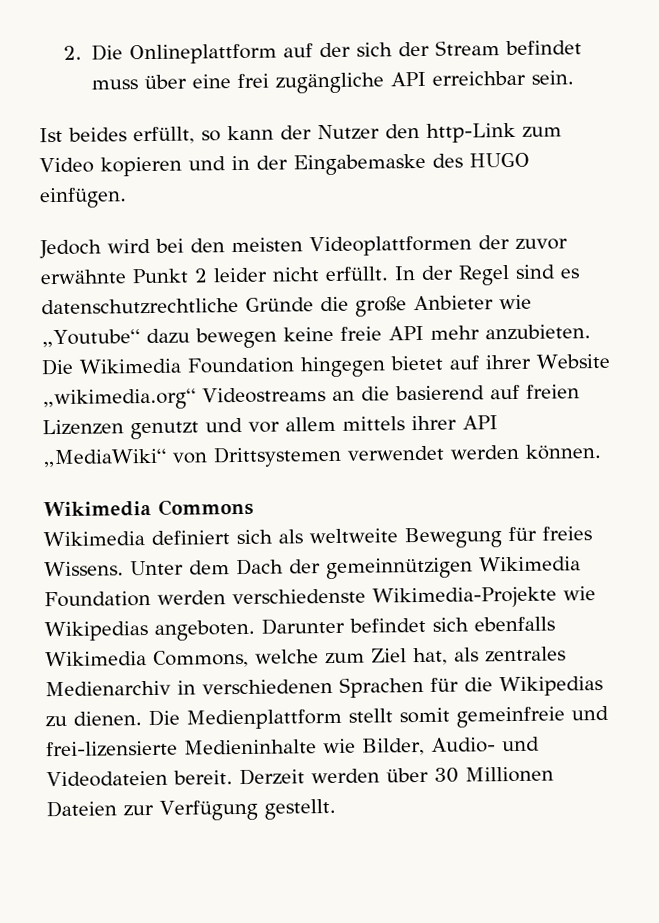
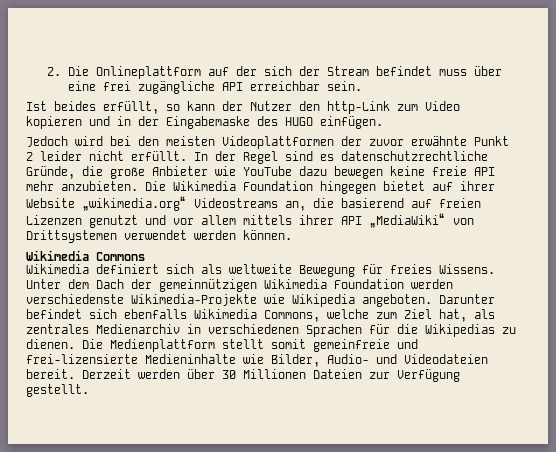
- In der Regel sind es datenschutzrechtliche Gründe die große Anbieter wie „Youtube“ dazu bewegen keine freie API mehr anzubieten.
+ In der Regel sind es datenschutzrechtliche Gründe, die große Anbieter wie YouTube dazu bewegen keine freie API mehr anzubieten.
- Die Wikimedia Foundation hingegen bietet auf ihrer Website „wikimedia.org“ Videostreams an die basierend auf freien Lizenzen genutzt und vor allem mittels ihrer API „MediaWiki“ von Drittsystemen verwendet werden können.
+ Die Wikimedia Foundation hingegen bietet auf ihrer Website „wikimedia.org“ Videostreams an, die basierend auf freien Lizenzen genutzt und vor allem mittels ihrer API „MediaWiki“ von Drittsystemen verwendet werden können.
- Unter dem Dach der gemeinnützigen Wikimedia Foundation werden verschiedenste Wikimedia-Projekte wie Wikipedias angeboten.
+ Unter dem Dach der gemeinnützigen Wikimedia Foundation werden verschiedenste Wikimedia-Projekte wie Wikipedia angeboten.

